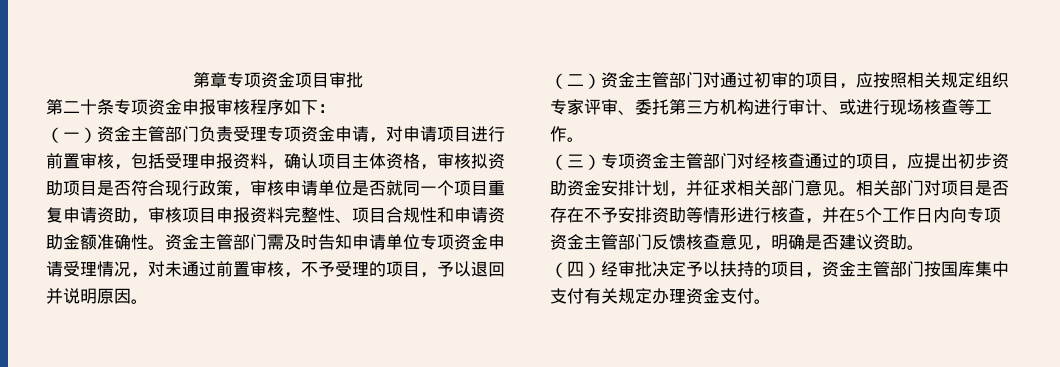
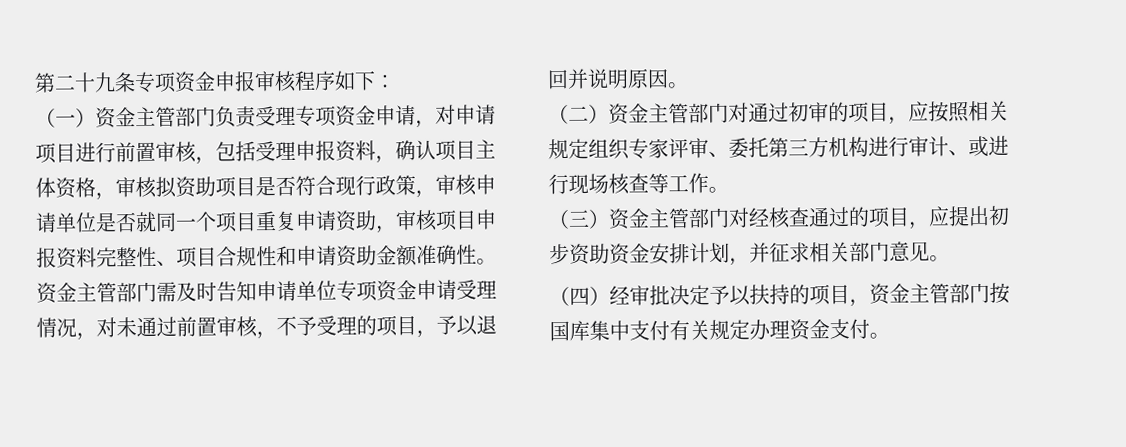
- 第章专项资金项目审批
- 第二十条专项资金申报审核程序如下：
+ 第二十九条专项资金申报审核程序如下：
- （三）专项资金主管部门对经核查通过的项目，应提出初步资助资金安排计划，并征求相关部门意见。相关部门对项目是否存在不予安排资助等情形进行核查，并在5个工作日内向专项资金主管部门反馈核查意见，明确是否建议资助。
+ （三）资金主管部门对经核查通过的项目，应提出初步资助资金安排计划，并征求相关部门意见。

